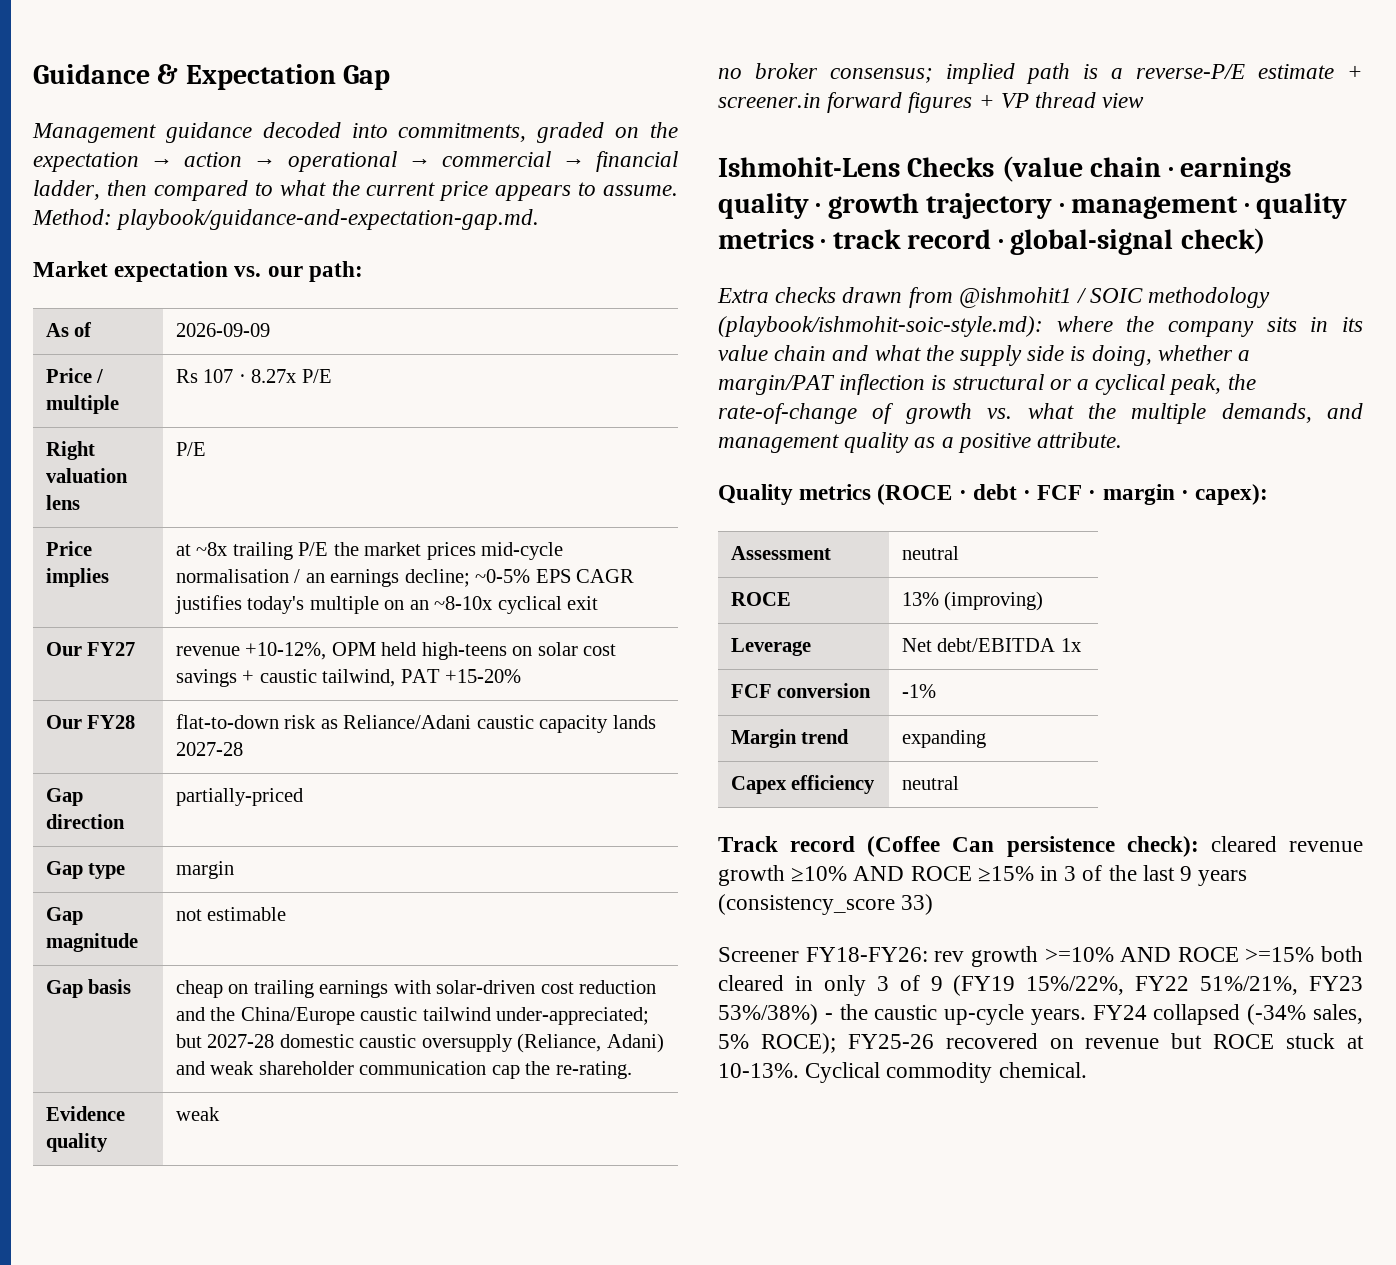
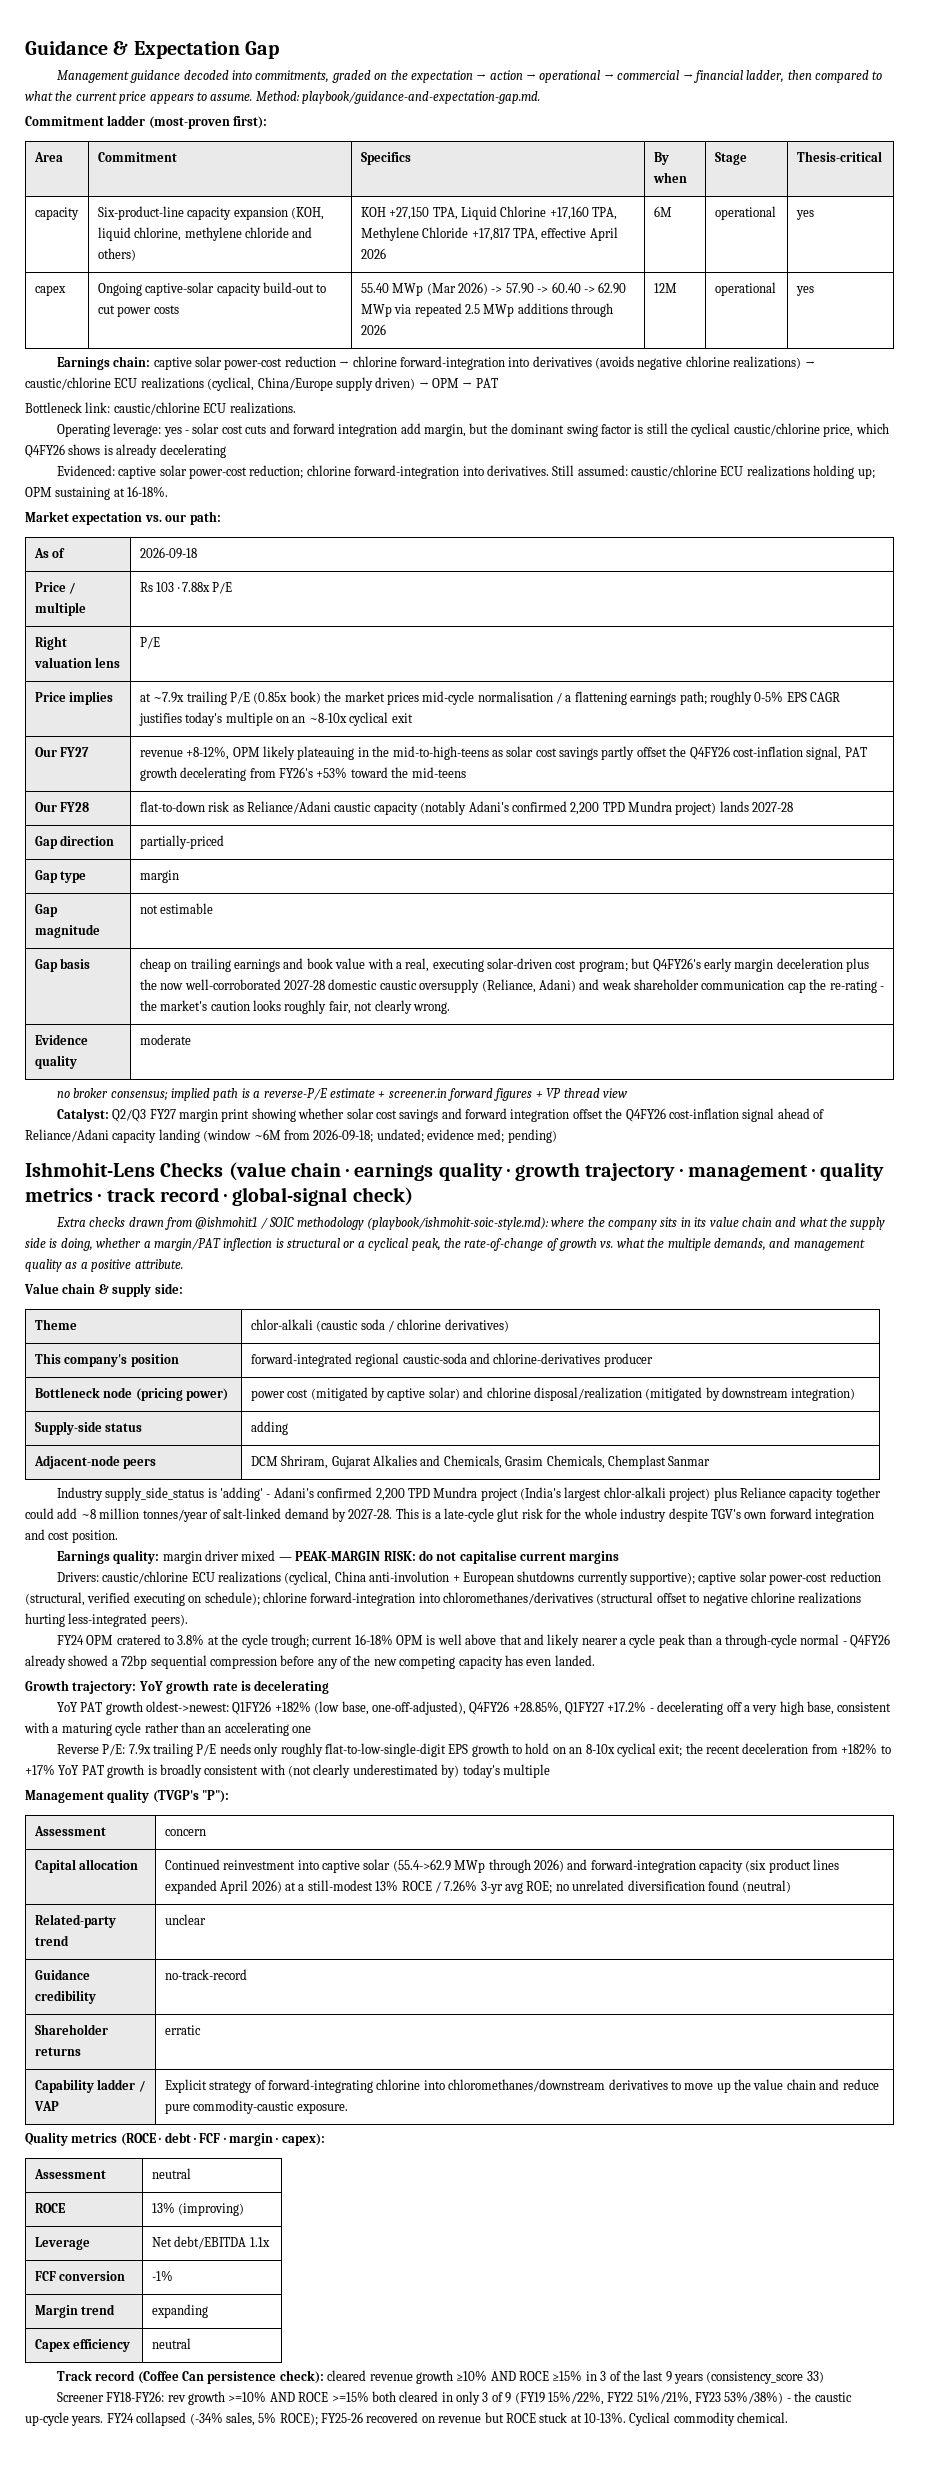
+ Commitment ladder (most-proven first):
+ Area | Commitment | Specifics | By when | Stage | Thesis-critical
+ capacity | Six-product-line capacity expansion (KOH, liquid chlorine, methylene chloride and others) | KOH +27,150 TPA, Liquid Chlorine +17,160 TPA, Methylene Chloride +17,817 TPA, effective April 2026 | 6M | operational | yes
+ capex | Ongoing captive-solar capacity build-out to cut power costs | 55.40 MWp (Mar 2026) -> 57.90 -> 60.40 -> 62.90 MWp via repeated 2.5 MWp additions through 2026 | 12M | operational | yes
+ Earnings chain: captive solar power-cost reduction → chlorine forward-integration into derivatives (avoids negative chlorine realizations) → caustic/chlorine ECU realizations (cyclical, China/Europe supply driven) → OPM → PAT
+ Bottleneck link: caustic/chlorine ECU realizations.
+ Operating leverage: yes - solar cost cuts and forward integration add margin, but the dominant swing factor is still the cyclical caustic/chlorine price, which Q4FY26 shows is already decelerating
+ Evidenced: captive solar power-cost reduction; chlorine forward-integration into derivatives. Still assumed: caustic/chlorine ECU realizations holding up; OPM sustaining at 16-18%.
- As of | 2026-09-09
+ As of | 2026-09-18
- Price / multiple | Rs 107 · 8.27x P/E
+ Price / multiple | Rs 103 · 7.88x P/E
- Price implies | at ~8x trailing P/E the market prices mid-cycle normalisation / an earnings decline; ~0-5% EPS CAGR justifies today's multiple on an ~8-10x cyclical exit
+ Price implies | at ~7.9x trailing P/E (0.85x book) the market prices mid-cycle normalisation / a flattening earnings path; roughly 0-5% EPS CAGR justifies today's multiple on an ~8-10x cyclical exit
- Our FY27 | revenue +10-12%, OPM held high-teens on solar cost savings + caustic tailwind, PAT +15-20%
+ Our FY27 | revenue +8-12%, OPM likely plateauing in the mid-to-high-teens as solar cost savings partly offset the Q4FY26 cost-inflation signal, PAT growth decelerating from FY26's +53% toward the mid-teens
- Our FY28 | flat-to-down risk as Reliance/Adani caustic capacity lands 2027-28
+ Our FY28 | flat-to-down risk as Reliance/Adani caustic capacity (notably Adani's confirmed 2,200 TPD Mundra project) lands 2027-28
- cheap on trailing earnings with solar-driven cost reduction and the China/Europe caustic tailwind under-appreciated; but 2027-28 domestic caustic oversupply (Reliance, Adani) and weak shareholder communication cap the re-rating.
+ cheap on trailing earnings and book value with a real, executing solar-driven cost program; but Q4FY26's early margin deceleration plus the now well-corroborated 2027-28 domestic caustic oversupply (Reliance, Adani) and weak shareholder communication cap the re-rating - the market's caution looks roughly fair, not clearly wrong.
- Evidence quality | weak
+ Evidence quality | moderate
+ Catalyst: Q2/Q3 FY27 margin print showing whether solar cost savings and forward integration offset the Q4FY26 cost-inflation signal ahead of Reliance/Adani capacity landing (window ~6M from 2026-09-18; undated; evidence med; pending)
+ Value chain & supply side:
+ Theme | chlor-alkali (caustic soda / chlorine derivatives)
+ This company's position | forward-integrated regional caustic-soda and chlorine-derivatives producer
+ Bottleneck node (pricing power) | power cost (mitigated by captive solar) and chlorine disposal/realization (mitigated by downstream integration)
+ Supply-side status | adding
+ Adjacent-node peers | DCM Shriram, Gujarat Alkalies and Chemicals, Grasim Chemicals, Chemplast Sanmar
+ Industry supply_side_status is 'adding' - Adani's confirmed 2,200 TPD Mundra project (India's largest chlor-alkali project) plus Reliance capacity together could add ~8 million tonnes/year of salt-linked demand by 2027-28. This is a late-cycle glut risk for the whole industry despite TGV's own forward integration and cost position.
+ Earnings quality: margin driver mixed — PEAK-MARGIN RISK: do not capitalise current margins
+ Drivers: caustic/chlorine ECU realizations (cyclical, China anti-involution + European shutdowns currently supportive); captive solar power-cost reduction (structural, verified executing on schedule); chlorine forward-integration into chloromethanes/derivatives (structural offset to negative chlorine realizations hurting less-integrated peers).
+ FY24 OPM cratered to 3.8% at the cycle trough; current 16-18% OPM is well above that and likely nearer a cycle peak than a through-cycle normal - Q4FY26 already showed a 72bp sequential compression before any of the new competing capacity has even landed.
+ Growth trajectory: YoY growth rate is decelerating
+ YoY PAT growth oldest->newest: Q1FY26 +182% (low base, one-off-adjusted), Q4FY26 +28.85%, Q1FY27 +17.2% - decelerating off a very high base, consistent with a maturing cycle rather than an accelerating one
+ Reverse P/E: 7.9x trailing P/E needs only roughly flat-to-low-single-digit EPS growth to hold on an 8-10x cyclical exit; the recent deceleration from +182% to +17% YoY PAT growth is broadly consistent with (not clearly underestimated by) today's multiple
+ Management quality (TVGP's "P"):
+ Assessment | concern
+ Capital allocation | Continued reinvestment into captive solar (55.4->62.9 MWp through 2026) and forward-integration capacity (six product lines expanded April 2026) at a still-modest 13% ROCE / 7.26% 3-yr avg ROE; no unrelated diversification found (neutral)
+ Related-party trend | unclear
+ Guidance credibility | no-track-record
+ Shareholder returns | erratic
+ Capability ladder / VAP | Explicit strategy of forward-integrating chlorine into chloromethanes/downstream derivatives to move up the value chain and reduce pure commodity-caustic exposure.
- Leverage | Net debt/EBITDA 1x
+ Leverage | Net debt/EBITDA 1.1x

